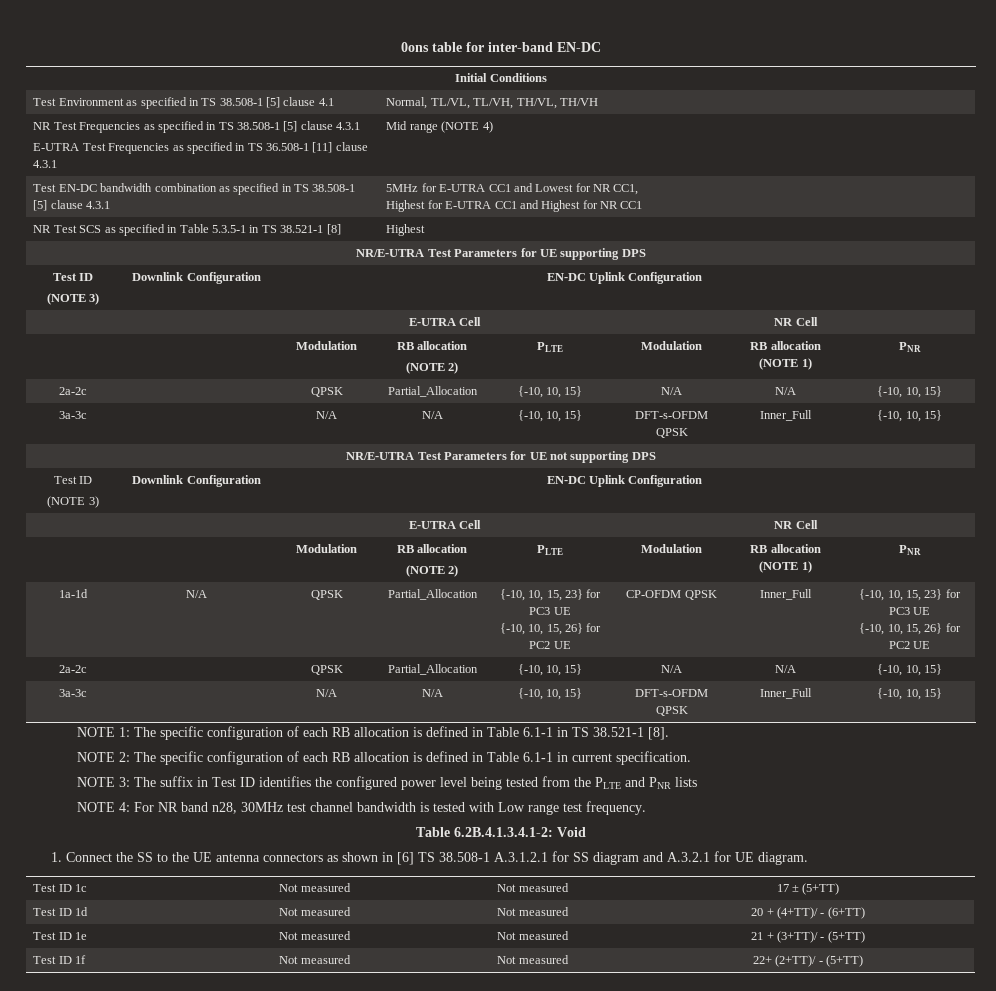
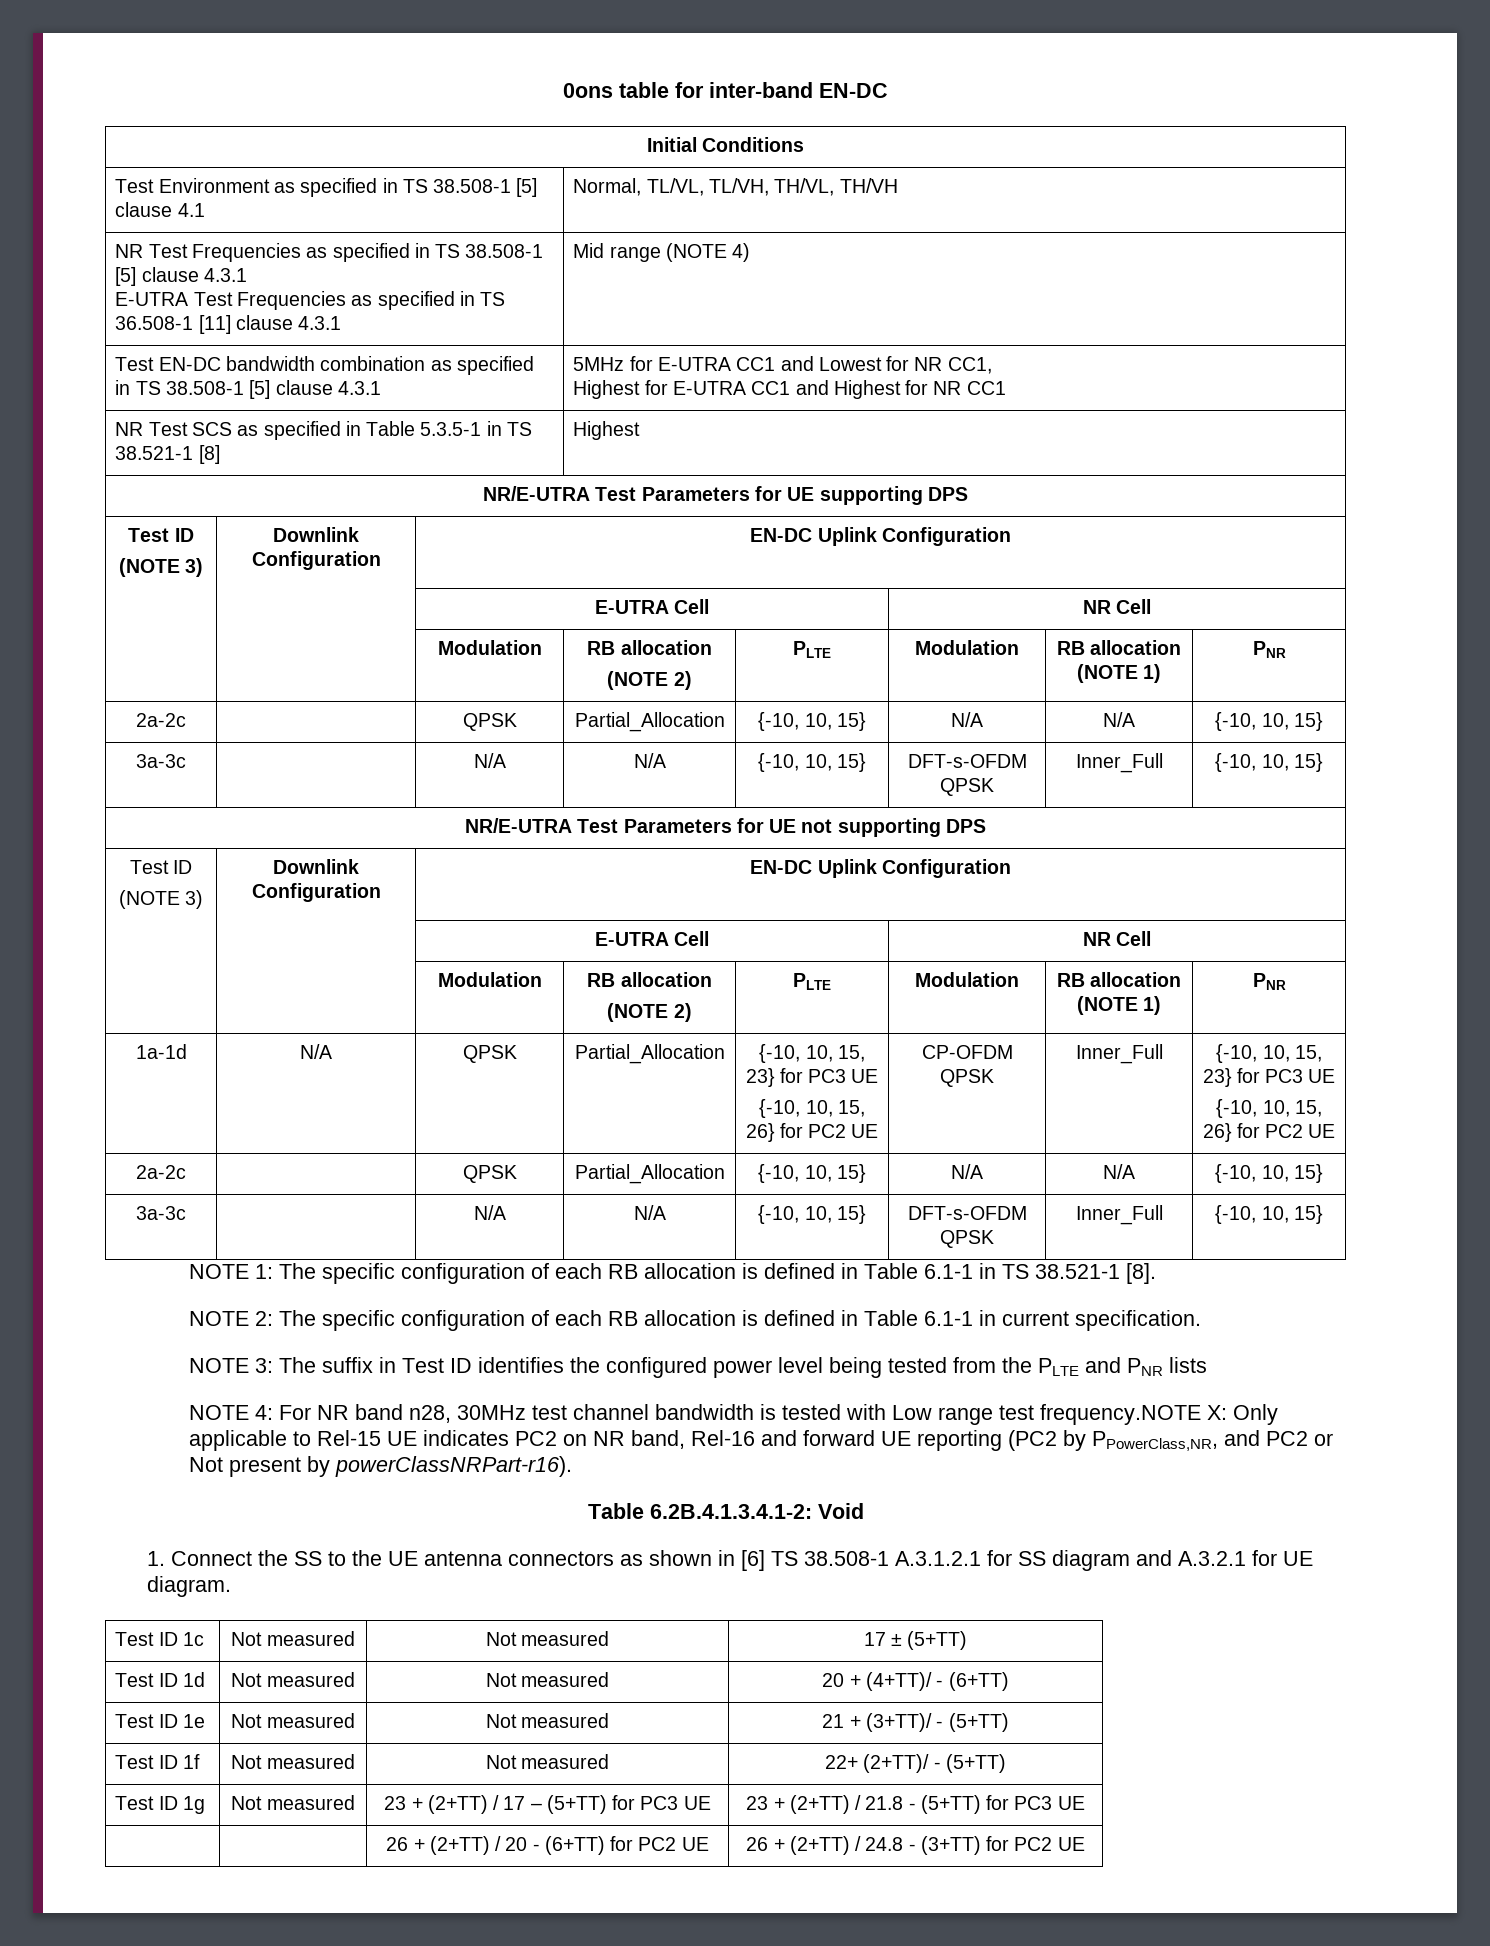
- NOTE 4: For NR band n28, 30MHz test channel bandwidth is tested with Low range test frequency.
+ NOTE 4: For NR band n28, 30MHz test channel bandwidth is tested with Low range test frequency.NOTE X: Only applicable to Rel-15 UE indicates PC2 on NR band, Rel-16 and forward UE reporting (PC2 by PPowerClass,NR, and PC2 or Not present by powerClassNRPart-r16).
+ Test ID 1g | Not measured | 23 + (2+TT) / 17 – (5+TT) for PC3 UE | 23 + (2+TT) / 21.8 - (5+TT) for PC3 UE
+ | | 26 + (2+TT) / 20 - (6+TT) for PC2 UE | 26 + (2+TT) / 24.8 - (3+TT) for PC2 UE

